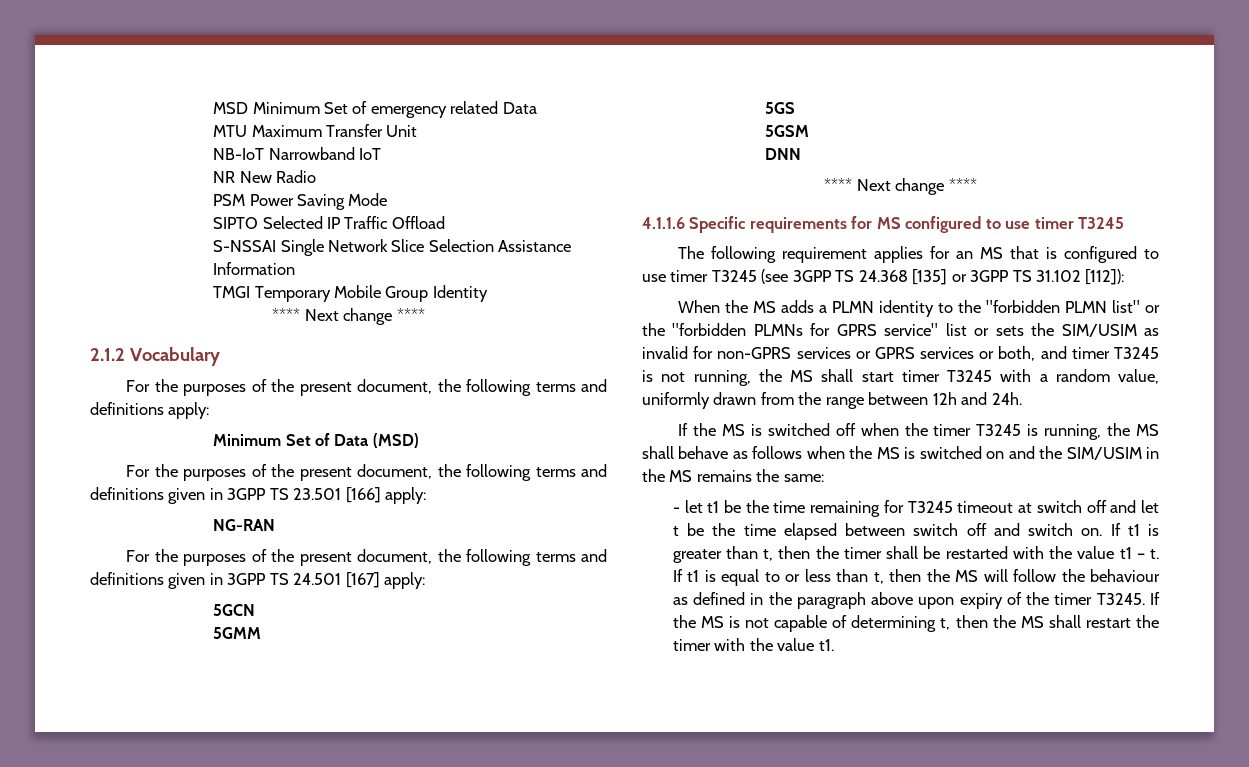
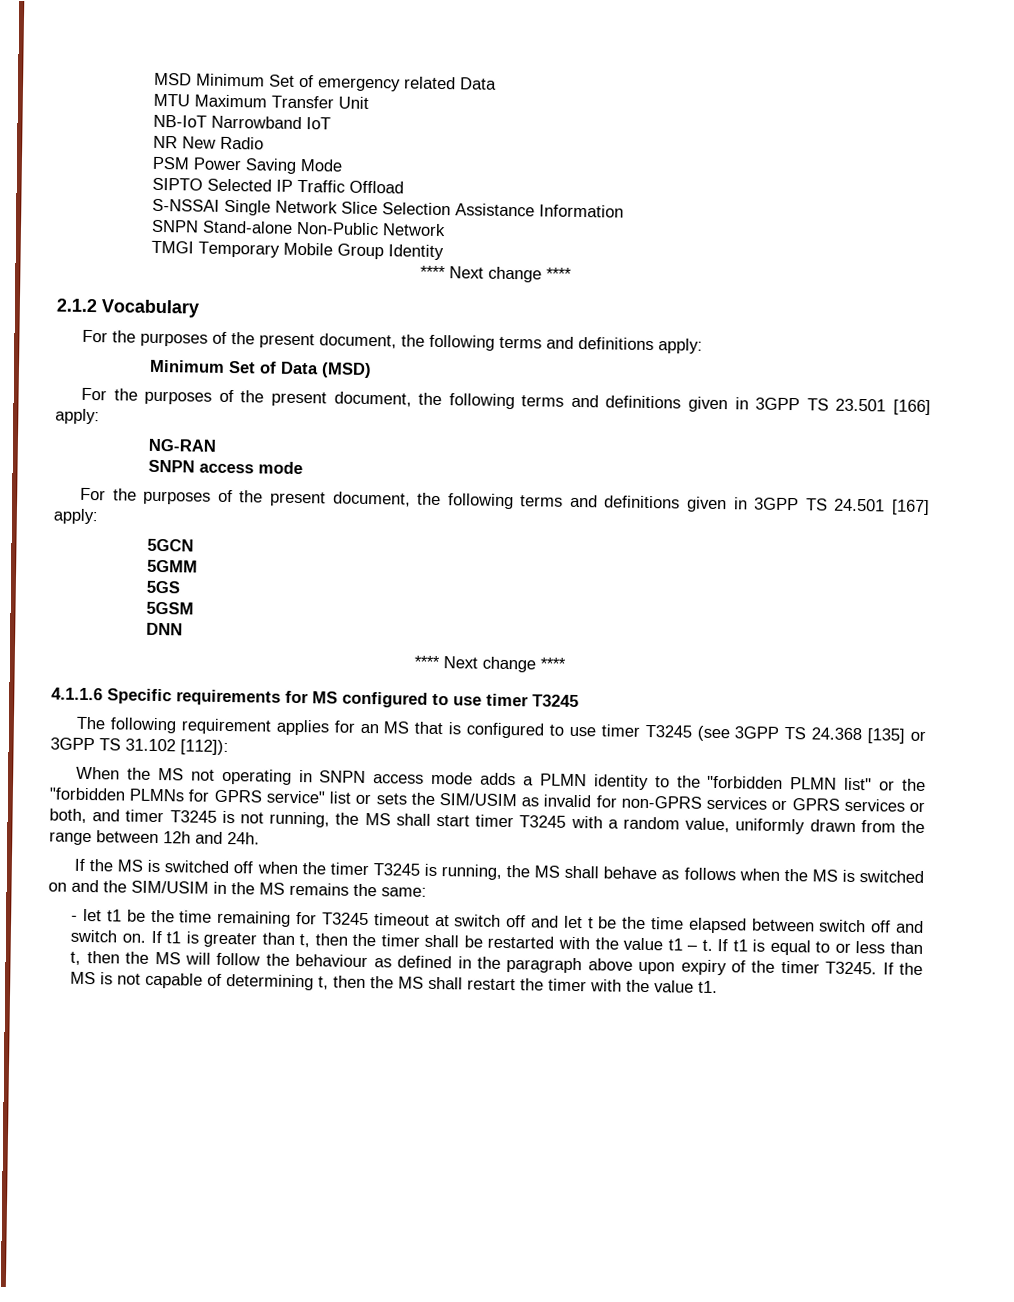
+ SNPN Stand-alone Non-Public Network
  NG-RAN
+ SNPN access mode
- When the MS adds a PLMN identity to the "forbidden PLMN list" or the "forbidden PLMNs for GPRS service" list or sets the SIM/USIM as invalid for non-GPRS services or GPRS services or both, and timer T3245 is not running, the MS shall start timer T3245 with a random value, uniformly drawn from the range between 12h and 24h.
+ When the MS not operating in SNPN access mode adds a PLMN identity to the "forbidden PLMN list" or the "forbidden PLMNs for GPRS service" list or sets the SIM/USIM as invalid for non-GPRS services or GPRS services or both, and timer T3245 is not running, the MS shall start timer T3245 with a random value, uniformly drawn from the range between 12h and 24h.

